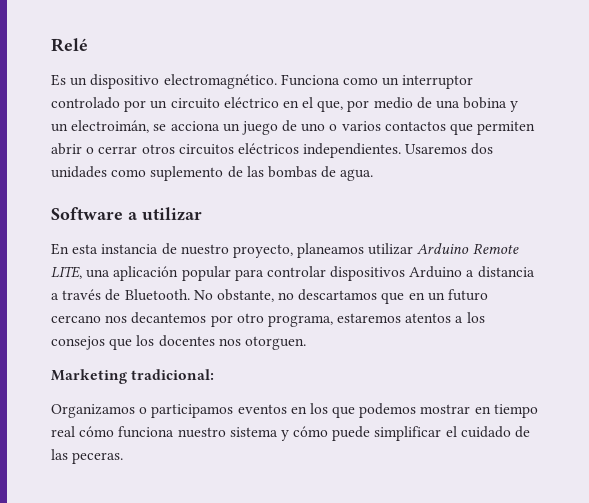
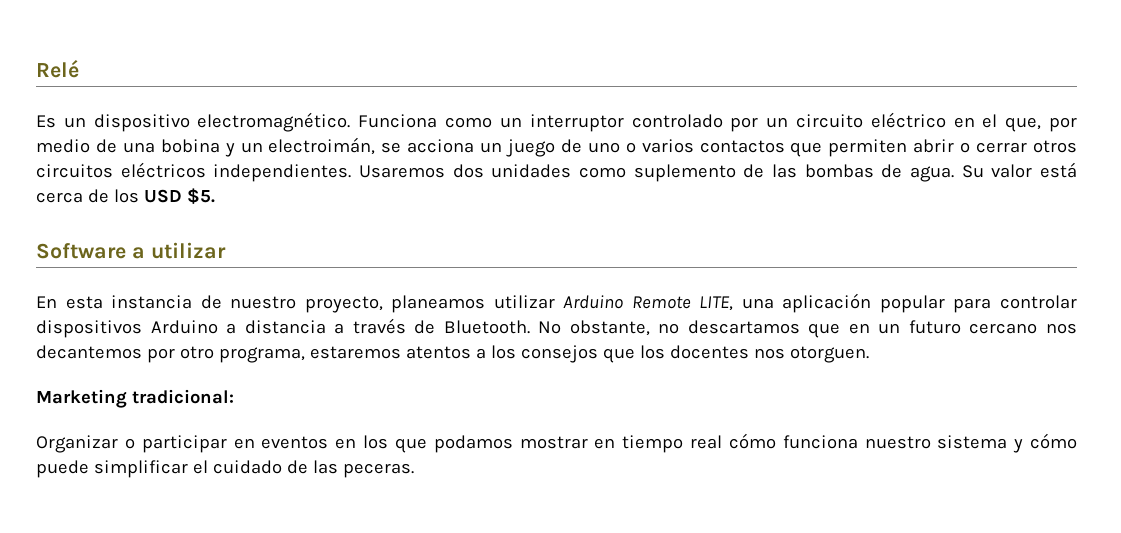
+ Su valor está cerca de los USD $5.
- Organizamos o participamos eventos en los que podemos mostrar en tiempo real cómo funciona nuestro sistema y cómo puede simplificar el cuidado de las peceras.
+ Organizar o participar en eventos en los que podamos mostrar en tiempo real cómo funciona nuestro sistema y cómo puede simplificar el cuidado de las peceras.

